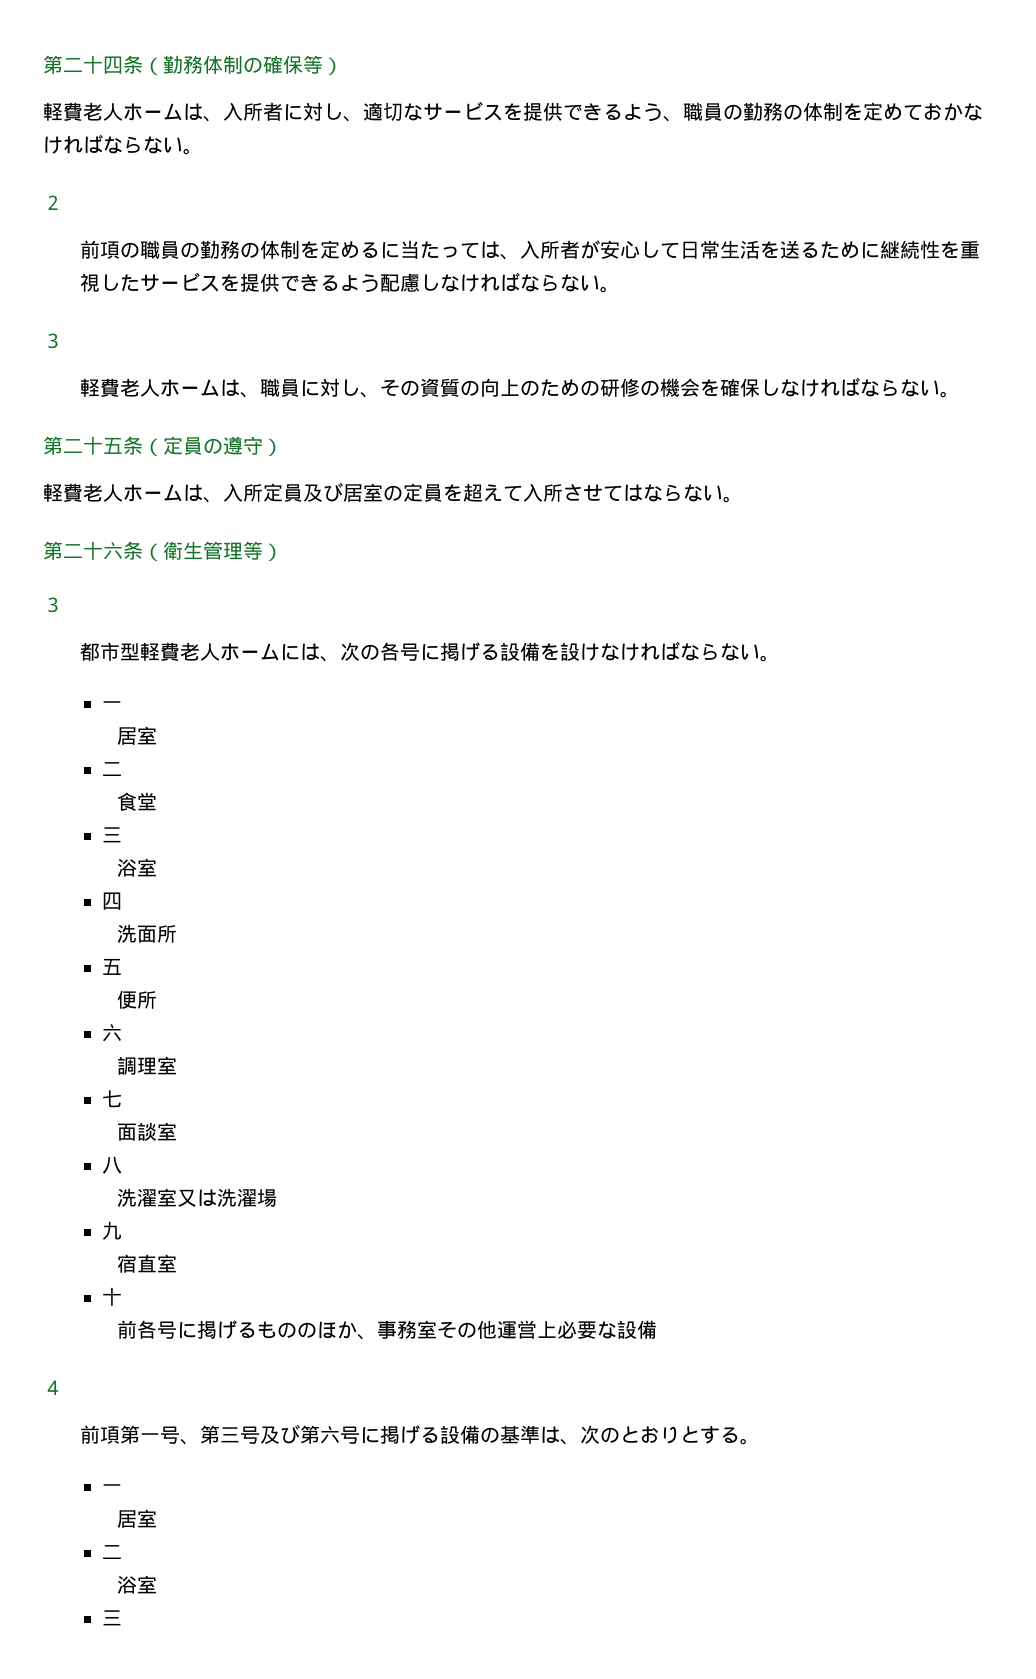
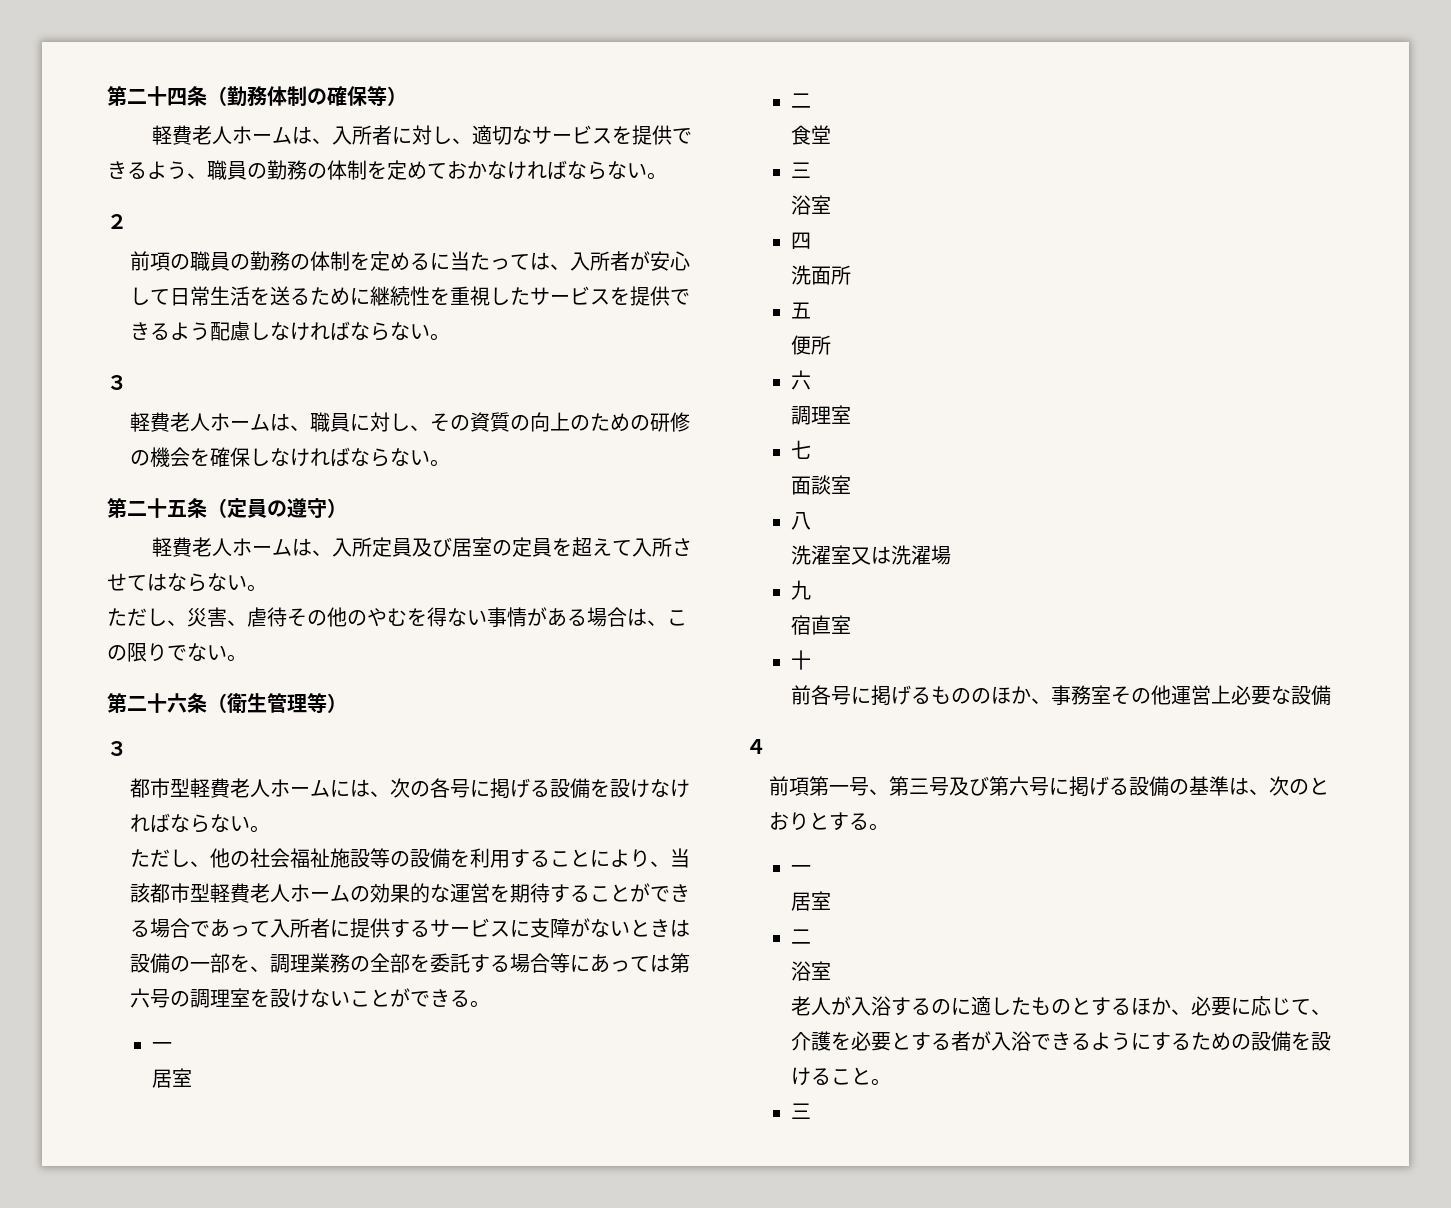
+ ただし、災害、虐待その他のやむを得ない事情がある場合は、この限りでない。
+ ただし、他の社会福祉施設等の設備を利用することにより、当該都市型軽費老人ホームの効果的な運営を期待することができる場合であって入所者に提供するサービスに支障がないときは設備の一部を、調理業務の全部を委託する場合等にあっては第六号の調理室を設けないことができる。
+ 老人が入浴するのに適したものとするほか、必要に応じて、介護を必要とする者が入浴できるようにするための設備を設けること。

